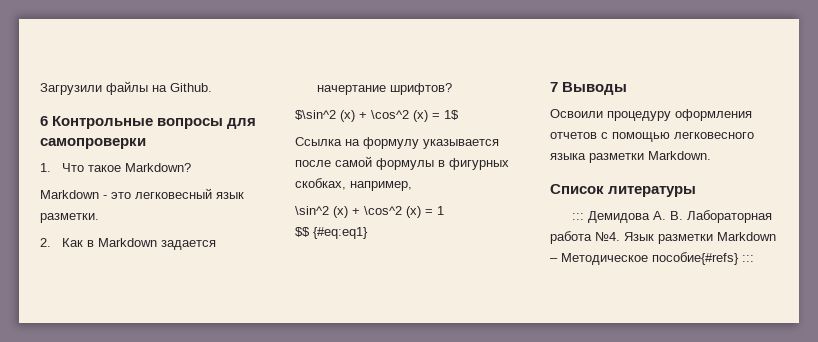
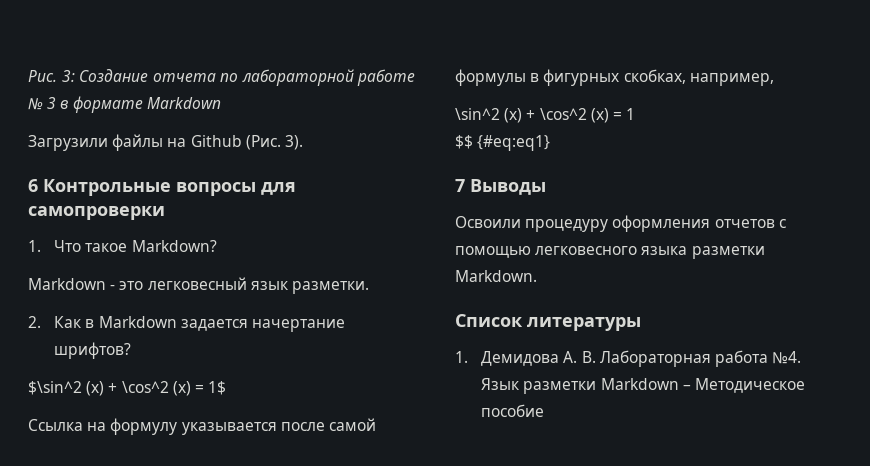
- Загрузили файлы на Github.
+ Рис. 3: Создание отчета по лабораторной работе № 3 в формате Markdown
+ Загрузили файлы на Github (Рис. 3).
- ::: Демидова А. В. Лабораторная работа №4.
+ 1. Демидова А. В. Лабораторная работа №4.
- Язык разметки Markdown – Методическое пособие{#refs} :::
+ Язык разметки Markdown – Методическое пособие

